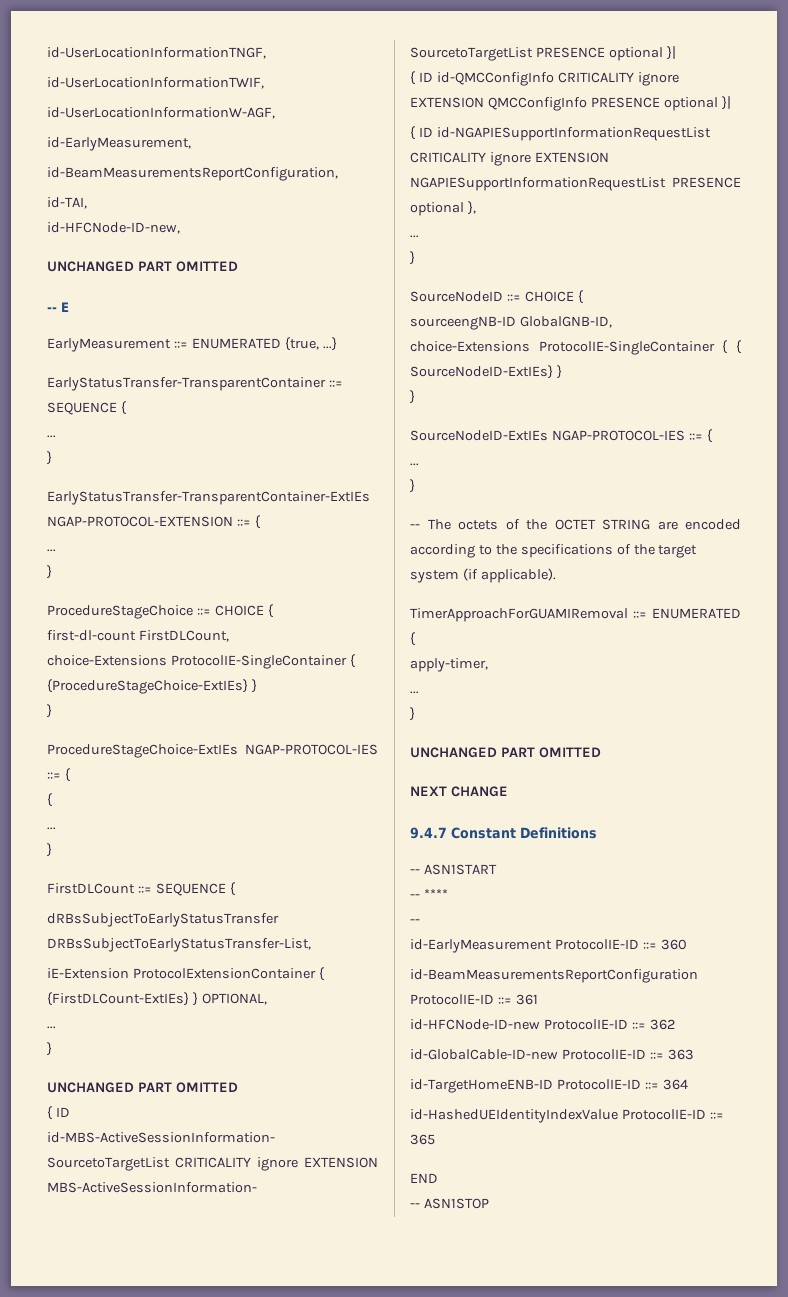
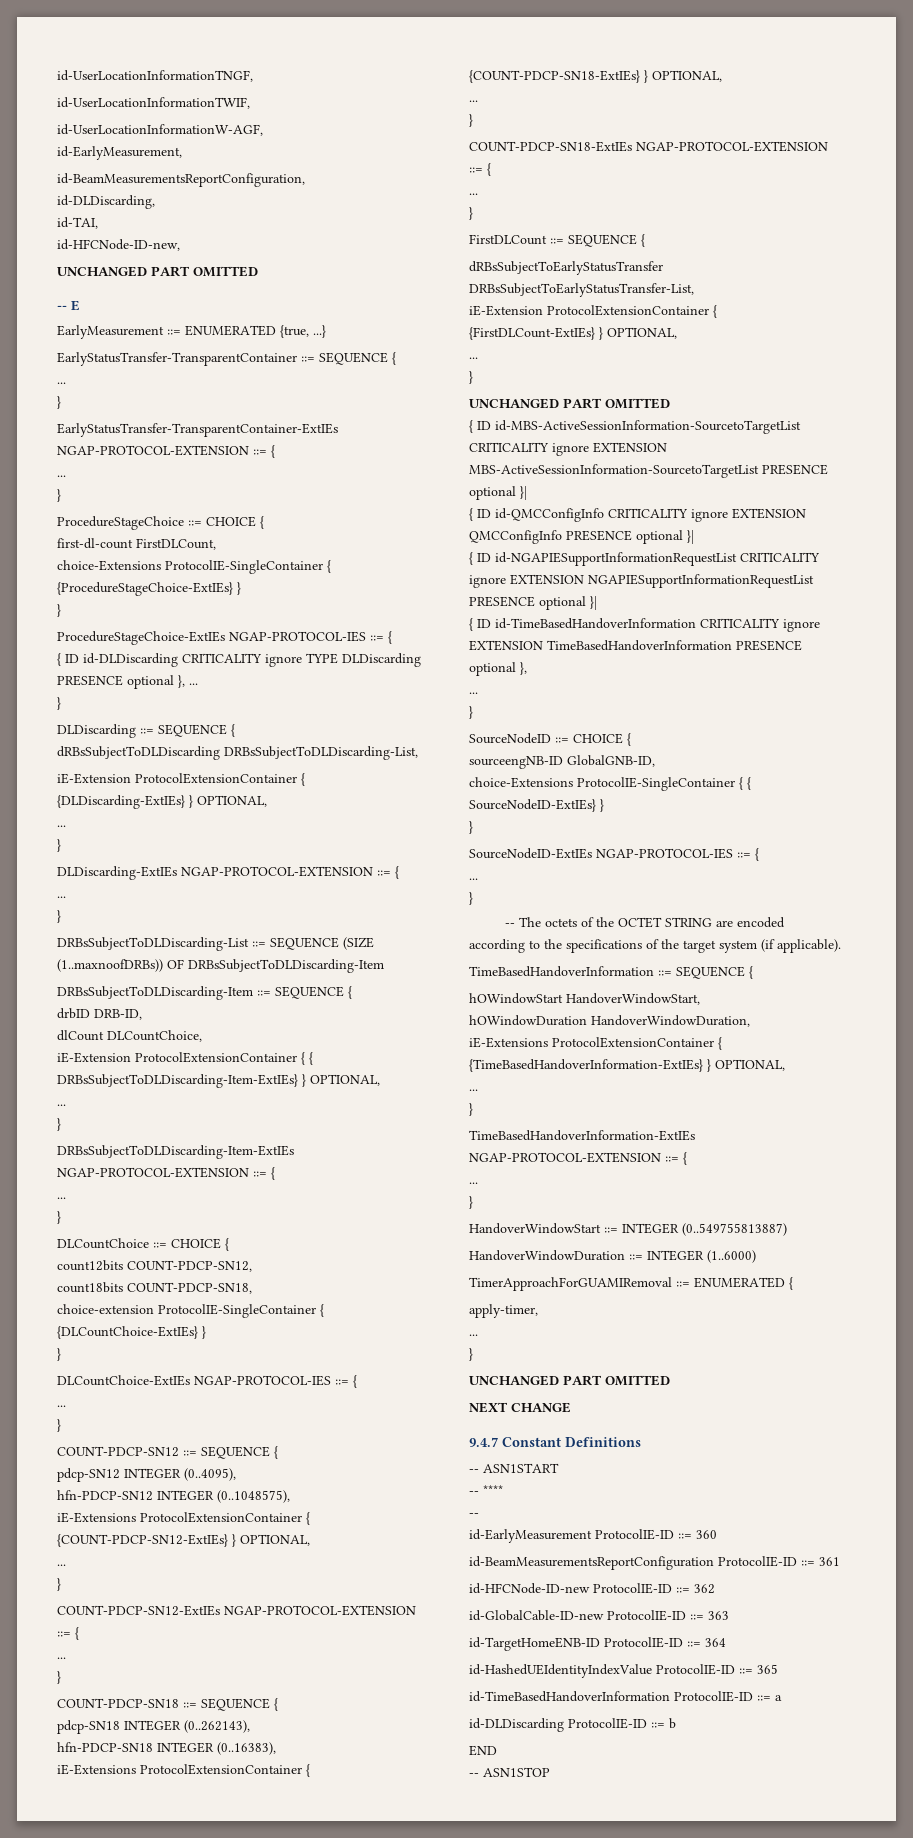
+ id-DLDiscarding,
  ProcedureStageChoice-ExtIEs NGAP-PROTOCOL-IES ::= {
- {
+ { ID id-DLDiscarding CRITICALITY ignore TYPE DLDiscarding PRESENCE optional }, ...
+ }
+ DLDiscarding ::= SEQUENCE {
+ dRBsSubjectToDLDiscarding DRBsSubjectToDLDiscarding-List,
+ iE-Extension ProtocolExtensionContainer { {DLDiscarding-ExtIEs} } OPTIONAL,
+ ...
+ }
+ DLDiscarding-ExtIEs NGAP-PROTOCOL-EXTENSION ::= {
+ ...
+ }
+ DRBsSubjectToDLDiscarding-List ::= SEQUENCE (SIZE (1..maxnoofDRBs)) OF DRBsSubjectToDLDiscarding-Item
+ DRBsSubjectToDLDiscarding-Item ::= SEQUENCE {
+ drbID DRB-ID,
+ dlCount DLCountChoice,
+ iE-Extension ProtocolExtensionContainer { { DRBsSubjectToDLDiscarding-Item-ExtIEs} } OPTIONAL,
+ ...
+ }
+ DRBsSubjectToDLDiscarding-Item-ExtIEs NGAP-PROTOCOL-EXTENSION ::= {
+ ...
+ }
+ DLCountChoice ::= CHOICE {
+ count12bits COUNT-PDCP-SN12,
+ count18bits COUNT-PDCP-SN18,
+ choice-extension ProtocolIE-SingleContainer { {DLCountChoice-ExtIEs} }
+ }
+ DLCountChoice-ExtIEs NGAP-PROTOCOL-IES ::= {
+ ...
+ }
+ COUNT-PDCP-SN12 ::= SEQUENCE {
+ pdcp-SN12 INTEGER (0..4095),
+ hfn-PDCP-SN12 INTEGER (0..1048575),
+ iE-Extensions ProtocolExtensionContainer { {COUNT-PDCP-SN12-ExtIEs} } OPTIONAL,
+ ...
+ }
+ COUNT-PDCP-SN12-ExtIEs NGAP-PROTOCOL-EXTENSION ::= {
+ ...
+ }
+ COUNT-PDCP-SN18 ::= SEQUENCE {
+ pdcp-SN18 INTEGER (0..262143),
+ hfn-PDCP-SN18 INTEGER (0..16383),
+ iE-Extensions ProtocolExtensionContainer { {COUNT-PDCP-SN18-ExtIEs} } OPTIONAL,
+ ...
+ }
+ COUNT-PDCP-SN18-ExtIEs NGAP-PROTOCOL-EXTENSION ::= {
- { ID id-NGAPIESupportInformationRequestList CRITICALITY ignore EXTENSION NGAPIESupportInformationRequestList PRESENCE optional },
+ { ID id-NGAPIESupportInformationRequestList CRITICALITY ignore EXTENSION NGAPIESupportInformationRequestList PRESENCE optional }|
+ { ID id-TimeBasedHandoverInformation CRITICALITY ignore EXTENSION TimeBasedHandoverInformation PRESENCE optional },
+ TimeBasedHandoverInformation ::= SEQUENCE {
+ hOWindowStart HandoverWindowStart,
+ hOWindowDuration HandoverWindowDuration,
+ iE-Extensions ProtocolExtensionContainer { {TimeBasedHandoverInformation-ExtIEs} } OPTIONAL,
+ ...
+ }
+ TimeBasedHandoverInformation-ExtIEs NGAP-PROTOCOL-EXTENSION ::= {
+ ...
+ }
+ HandoverWindowStart ::= INTEGER (0..549755813887)
+ HandoverWindowDuration ::= INTEGER (1..6000)
+ id-TimeBasedHandoverInformation ProtocolIE-ID ::= a
+ id-DLDiscarding ProtocolIE-ID ::= b

